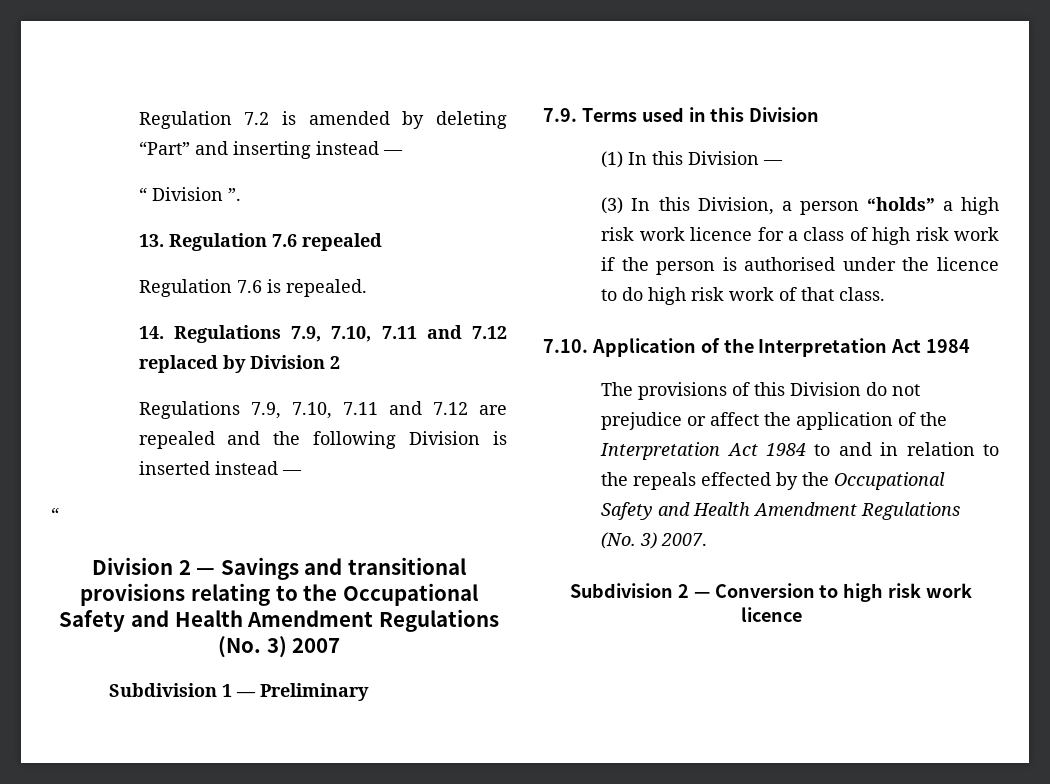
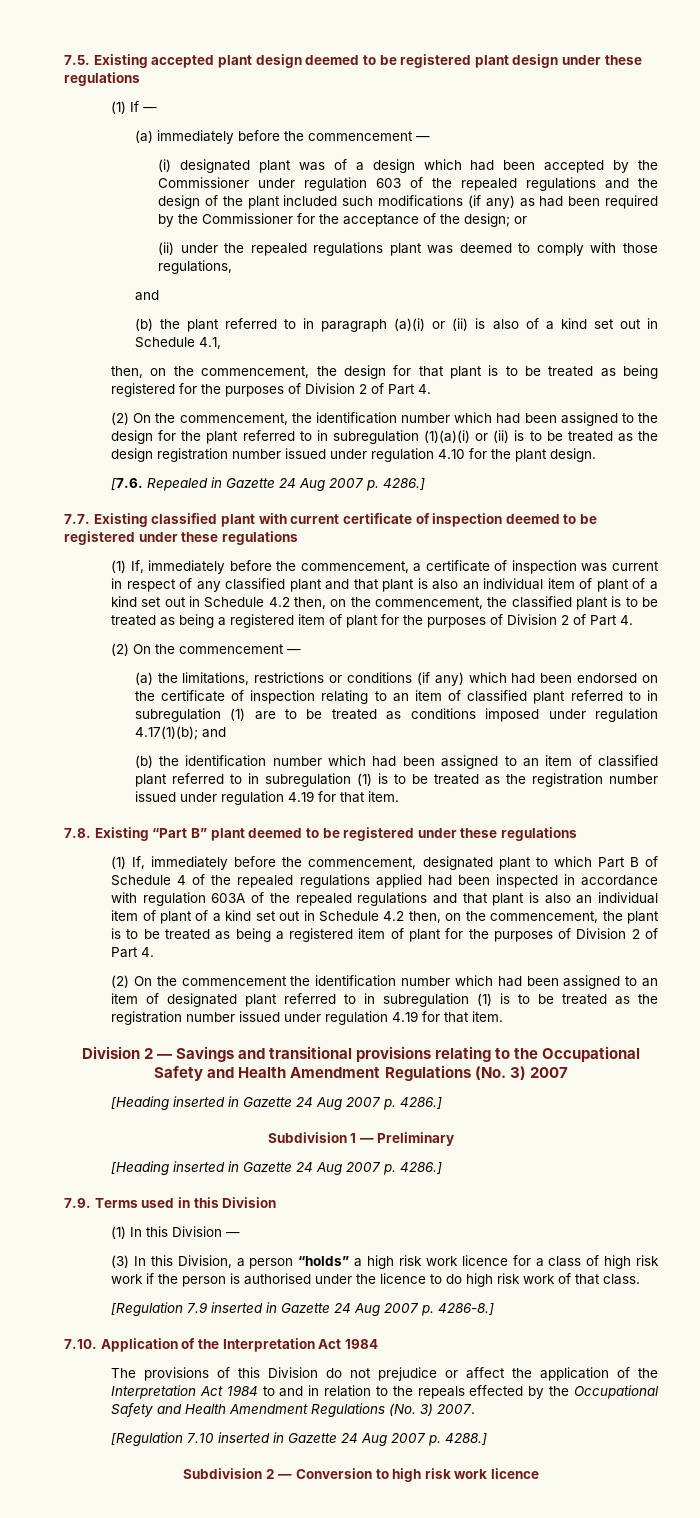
- Regulation 7.2 is amended by deleting “Part” and inserting instead —
- “ Division ”.
- 13. Regulation 7.6 repealed
- Regulation 7.6 is repealed.
- 14. Regulations 7.9, 7.10, 7.11 and 7.12 replaced by Division 2
- Regulations 7.9, 7.10, 7.11 and 7.12 are repealed and the following Division is inserted instead —
- “
+ 7.5. Existing accepted plant design deemed to be registered plant design under these regulations
+ (1) If —
+ (a) immediately before the commencement —
+ (i) designated plant was of a design which had been accepted by the Commissioner under regulation 603 of the repealed regulations and the design of the plant included such modifications (if any) as had been required by the Commissioner for the acceptance of the design; or
+ (ii) under the repealed regulations plant was deemed to comply with those regulations,
+ and
+ (b) the plant referred to in paragraph (a)(i) or (ii) is also of a kind set out in Schedule 4.1,
+ then, on the commencement, the design for that plant is to be treated as being registered for the purposes of Division 2 of Part 4.
+ (2) On the commencement, the identification number which had been assigned to the design for the plant referred to in subregulation (1)(a)(i) or (ii) is to be treated as the design registration number issued under regulation 4.10 for the plant design.
+ [7.6. Repealed in Gazette 24 Aug 2007 p. 4286.]
+ 7.7. Existing classified plant with current certificate of inspection deemed to be registered under these regulations
+ (1) If, immediately before the commencement, a certificate of inspection was current in respect of any classified plant and that plant is also an individual item of plant of a kind set out in Schedule 4.2 then, on the commencement, the classified plant is to be treated as being a registered item of plant for the purposes of Division 2 of Part 4.
+ (2) On the commencement —
+ (a) the limitations, restrictions or conditions (if any) which had been endorsed on the certificate of inspection relating to an item of classified plant referred to in subregulation (1) are to be treated as conditions imposed under regulation 4.17(1)(b); and
+ (b) the identification number which had been assigned to an item of classified plant referred to in subregulation (1) is to be treated as the registration number issued under regulation 4.19 for that item.
+ 7.8. Existing “Part B” plant deemed to be registered under these regulations
+ (1) If, immediately before the commencement, designated plant to which Part B of Schedule 4 of the repealed regulations applied had been inspected in accordance with regulation 603A of the repealed regulations and that plant is also an individual item of plant of a kind set out in Schedule 4.2 then, on the commencement, the plant is to be treated as being a registered item of plant for the purposes of Division 2 of Part 4.
+ (2) On the commencement the identification number which had been assigned to an item of designated plant referred to in subregulation (1) is to be treated as the registration number issued under regulation 4.19 for that item.
  Division 2 — Savings and transitional provisions relating to the Occupational Safety and Health Amendment Regulations (No. 3) 2007
+ [Heading inserted in Gazette 24 Aug 2007 p. 4286.]
  Subdivision 1 — Preliminary
+ [Heading inserted in Gazette 24 Aug 2007 p. 4286.]
+ [Regulation 7.9 inserted in Gazette 24 Aug 2007 p. 4286-8.]
+ [Regulation 7.10 inserted in Gazette 24 Aug 2007 p. 4288.]

